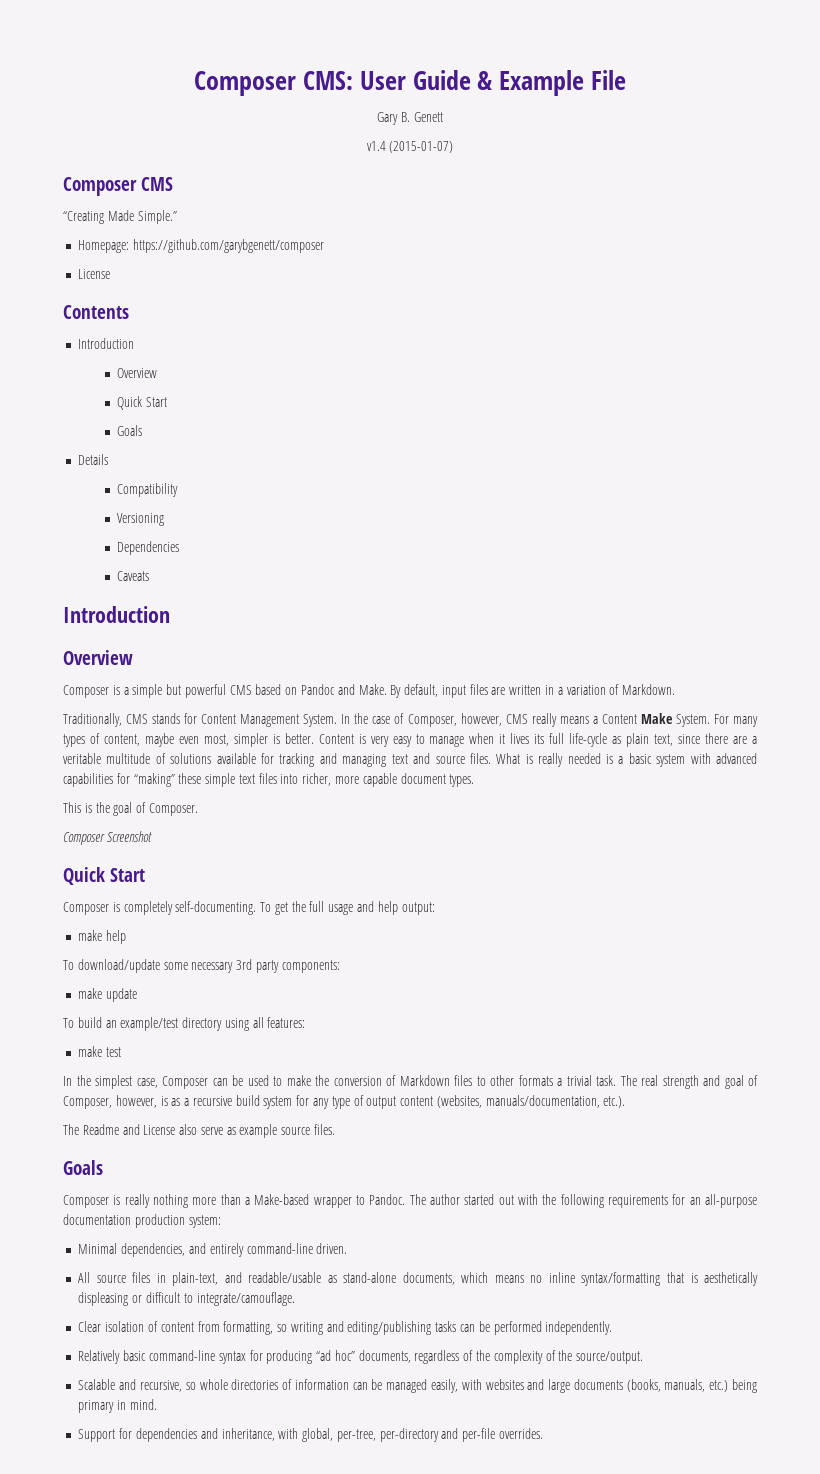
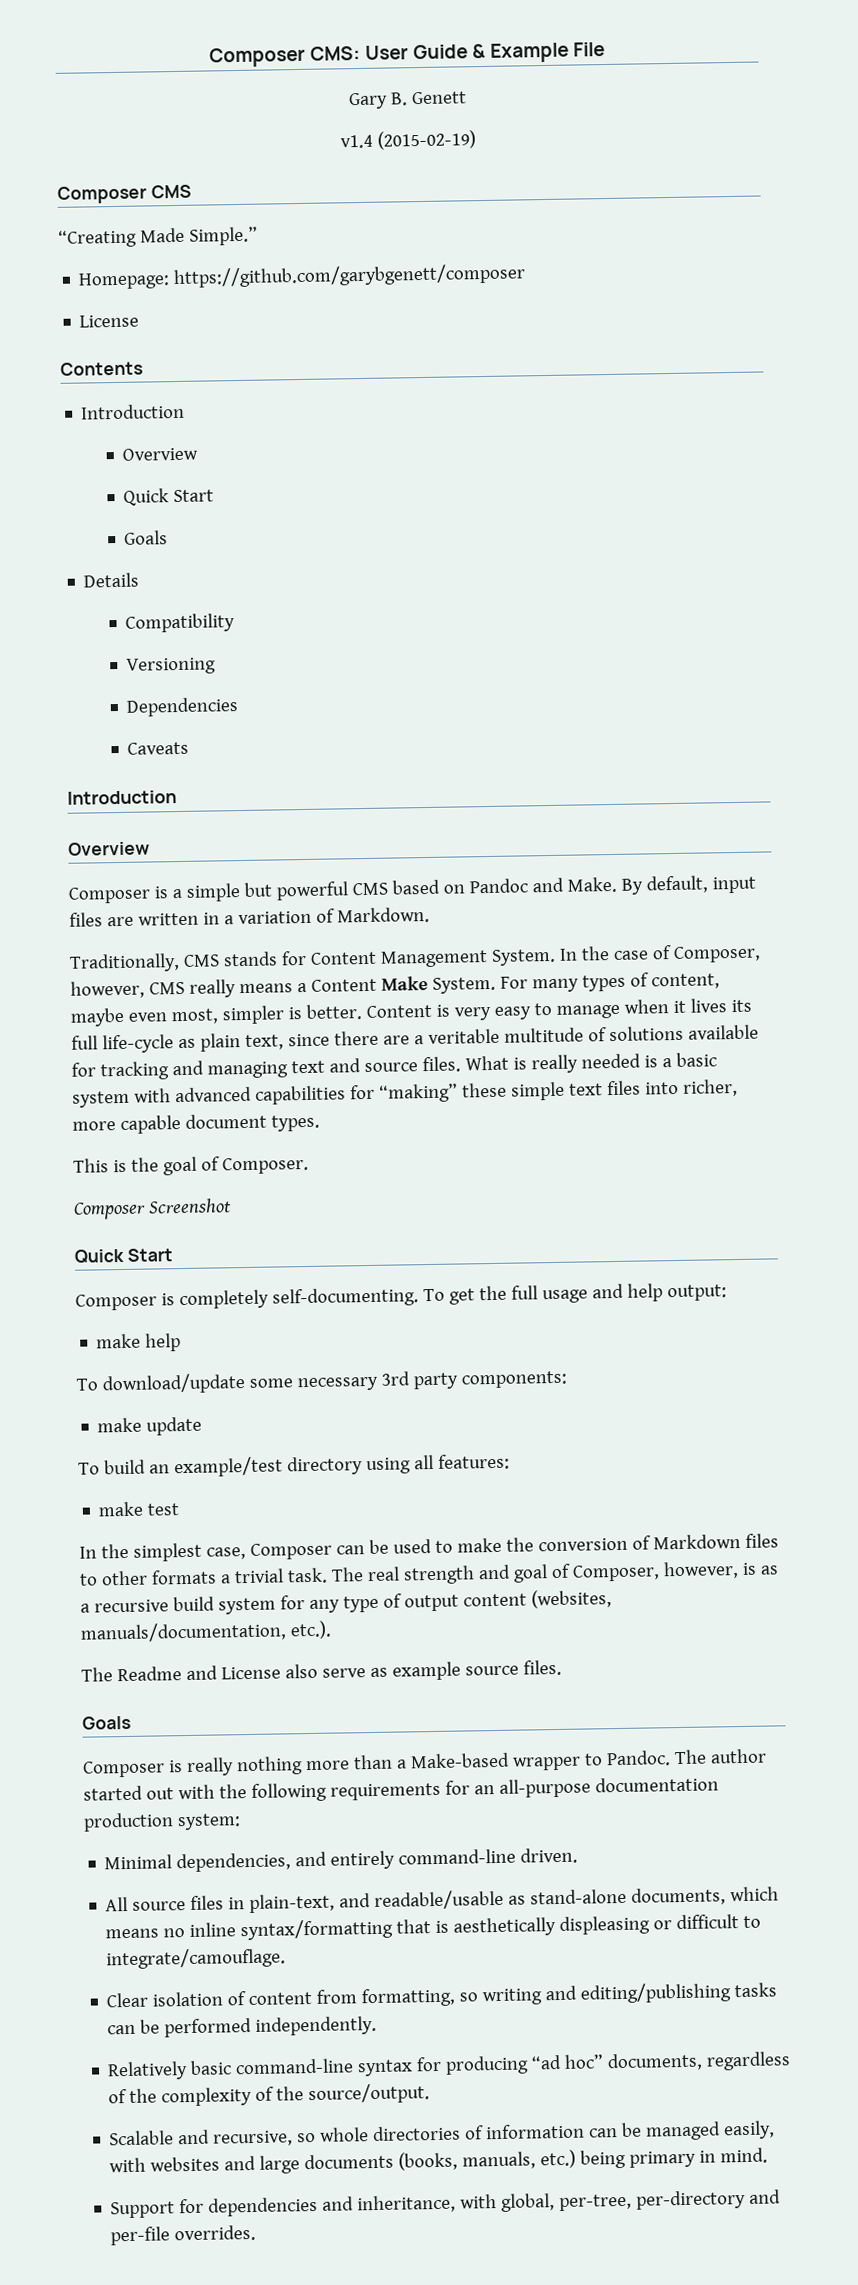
- v1.4 (2015-01-07)
+ v1.4 (2015-02-19)

